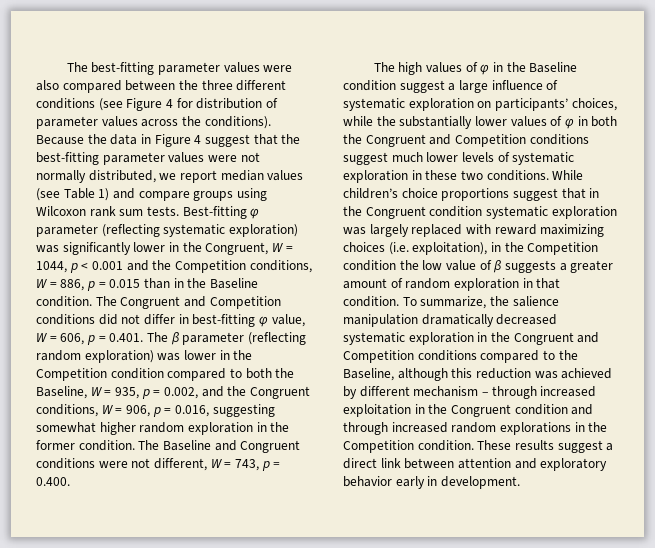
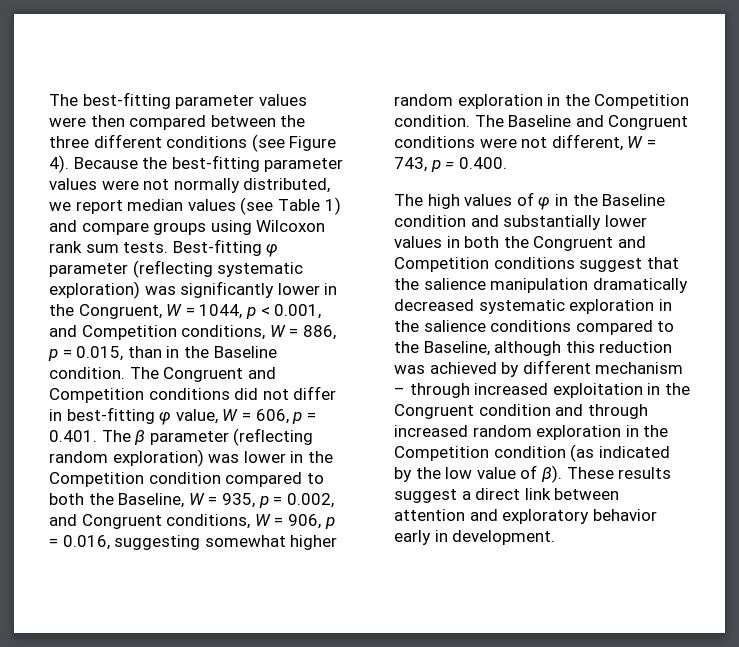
- The best-fitting parameter values were also compared between the three different conditions (see Figure 4 for distribution of parameter values across the conditions). Because the data in Figure 4 suggest that the best-fitting parameter values were not normally distributed, we report median values (see Table 1) and compare groups using Wilcoxon rank sum tests.
+ The best-fitting parameter values were then compared between the three different conditions (see Figure 4). Because the best-fitting parameter values were not normally distributed, we report median values (see Table 1) and compare groups using Wilcoxon rank sum tests.
- Best-fitting φ parameter (reflecting systematic exploration) was significantly lower in the Congruent, W = 1044, p < 0.001 and the Competition conditions, W = 886, p = 0.015 than in the Baseline condition.
+ Best-fitting φ parameter (reflecting systematic exploration) was significantly lower in the Congruent, W = 1044, p < 0.001, and Competition conditions, W = 886, p = 0.015, than in the Baseline condition.
- The Congruent and Competition conditions did not differ in best-fitting φ value, W = 606, p = 0.401. The β parameter (reflecting random exploration) was lower in the Competition condition compared to both the Baseline, W = 935, p = 0.002, and the Congruent conditions, W = 906, p = 0.016, suggesting somewhat higher random exploration in the former condition.
+ The Congruent and Competition conditions did not differ in best-fitting φ value, W = 606, p = 0.401. The β parameter (reflecting random exploration) was lower in the Competition condition compared to both the Baseline, W = 935, p = 0.002, and Congruent conditions, W = 906, p = 0.016, suggesting somewhat higher random exploration in the Competition condition.
- The high values of φ in the Baseline condition suggest a large influence of systematic exploration on participants’ choices, while the substantially lower values of φ in both the Congruent and Competition conditions suggest much lower levels of systematic exploration in these two conditions. While children’s choice proportions suggest that in the Congruent condition systematic exploration was largely replaced with reward maximizing choices (i.e. exploitation), in the Competition condition the low value of β suggests a greater amount of random exploration in that condition. To summarize, the salience manipulation dramatically decreased systematic exploration in the Congruent and Competition conditions compared to the Baseline, although this reduction was achieved by different mechanism – through increased exploitation in the Congruent condition and through increased random explorations in the Competition condition.
+ The high values of φ in the Baseline condition and substantially lower values in both the Congruent and Competition conditions suggest that the salience manipulation dramatically decreased systematic exploration in the salience conditions compared to the Baseline, although this reduction was achieved by different mechanism – through increased exploitation in the Congruent condition and through increased random exploration in the Competition condition (as indicated by the low value of β).

